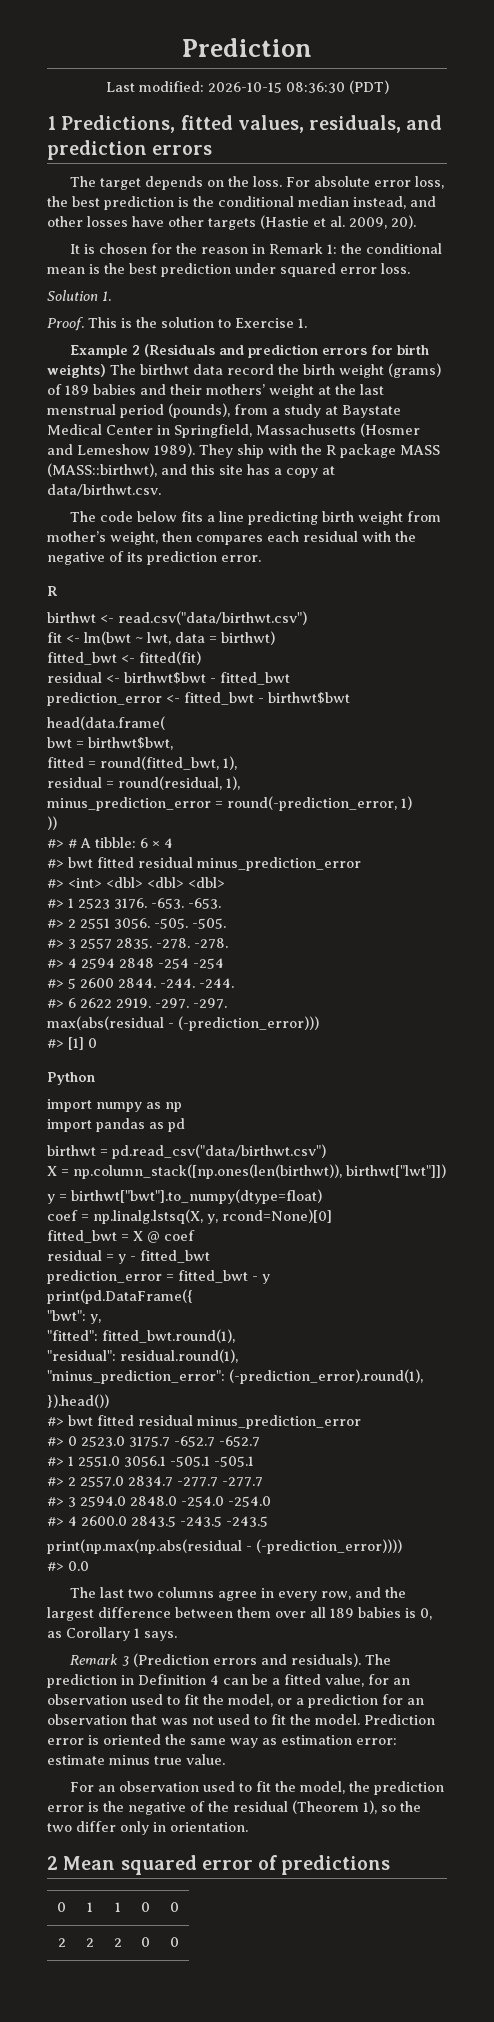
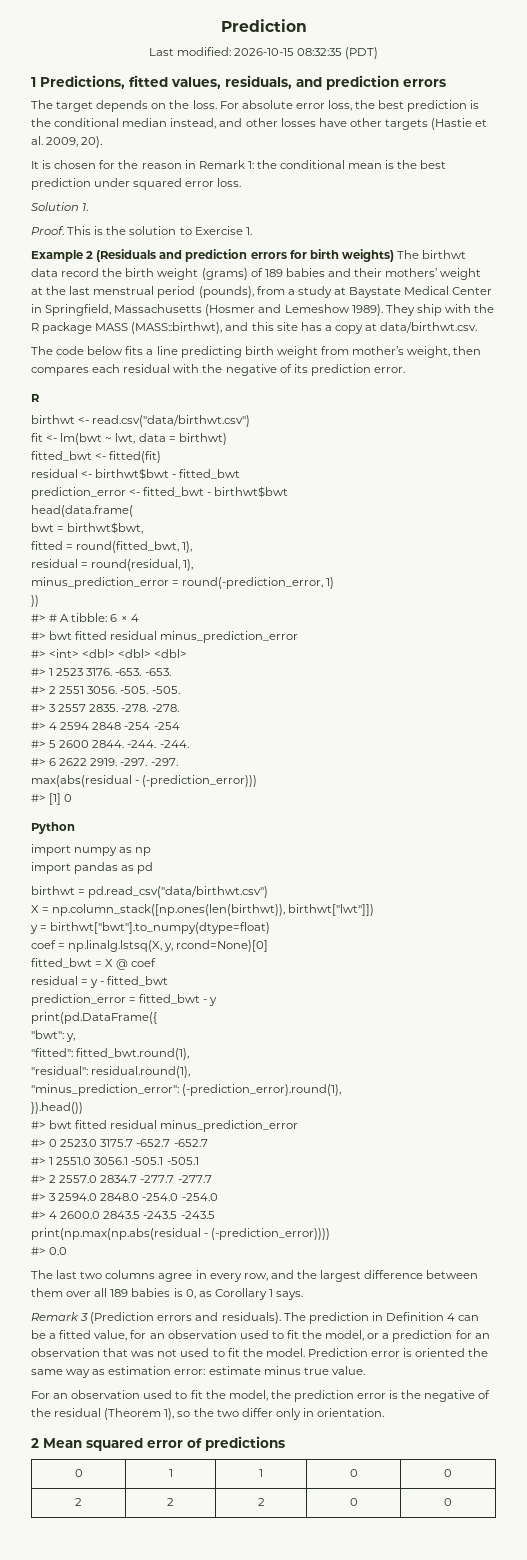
- Last modified: 2026-10-15 08:36:30 (PDT)
+ Last modified: 2026-10-15 08:32:35 (PDT)

